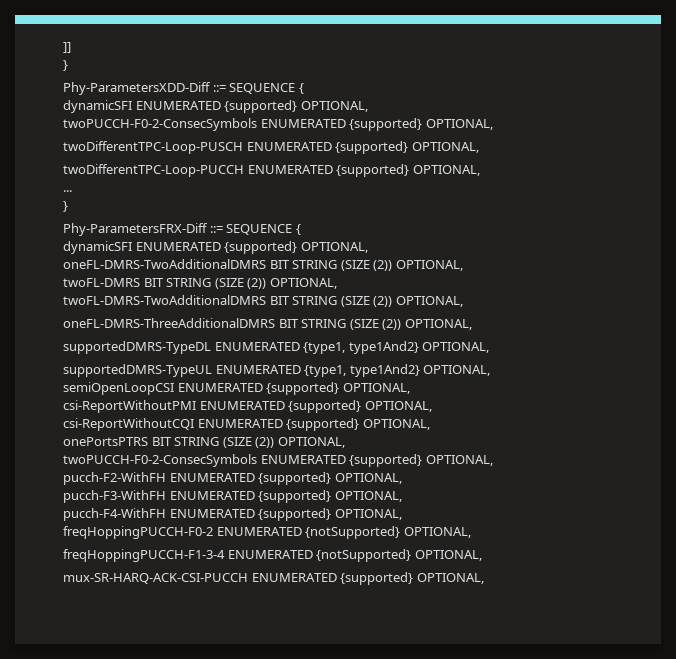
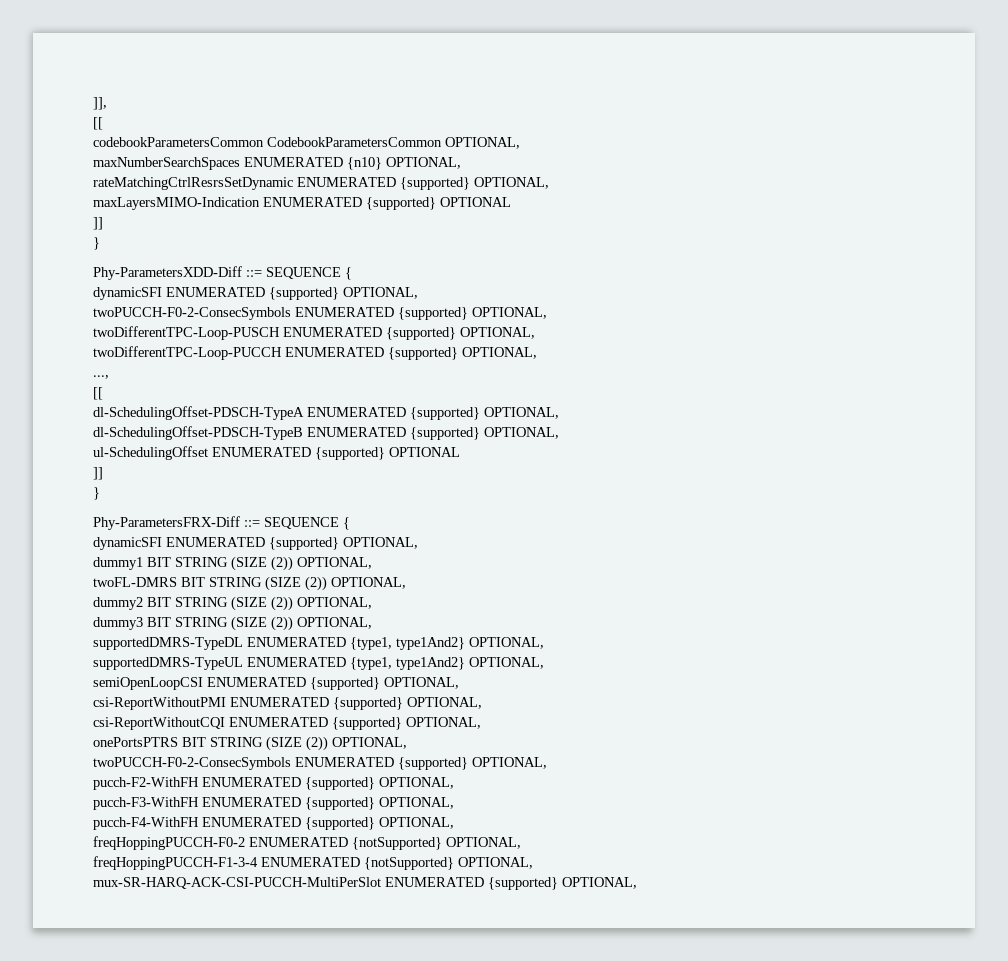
+ ]],
+ [[
+ codebookParametersCommon CodebookParametersCommon OPTIONAL,
+ maxNumberSearchSpaces ENUMERATED {n10} OPTIONAL,
+ rateMatchingCtrlResrsSetDynamic ENUMERATED {supported} OPTIONAL,
+ maxLayersMIMO-Indication ENUMERATED {supported} OPTIONAL
- ...
+ ...,
+ [[
+ dl-SchedulingOffset-PDSCH-TypeA ENUMERATED {supported} OPTIONAL,
+ dl-SchedulingOffset-PDSCH-TypeB ENUMERATED {supported} OPTIONAL,
+ ul-SchedulingOffset ENUMERATED {supported} OPTIONAL
+ ]]
- oneFL-DMRS-TwoAdditionalDMRS BIT STRING (SIZE (2)) OPTIONAL,
+ dummy1 BIT STRING (SIZE (2)) OPTIONAL,
- twoFL-DMRS-TwoAdditionalDMRS BIT STRING (SIZE (2)) OPTIONAL,
- oneFL-DMRS-ThreeAdditionalDMRS BIT STRING (SIZE (2)) OPTIONAL,
+ dummy2 BIT STRING (SIZE (2)) OPTIONAL,
+ dummy3 BIT STRING (SIZE (2)) OPTIONAL,
- mux-SR-HARQ-ACK-CSI-PUCCH ENUMERATED {supported} OPTIONAL,
+ mux-SR-HARQ-ACK-CSI-PUCCH-MultiPerSlot ENUMERATED {supported} OPTIONAL,

